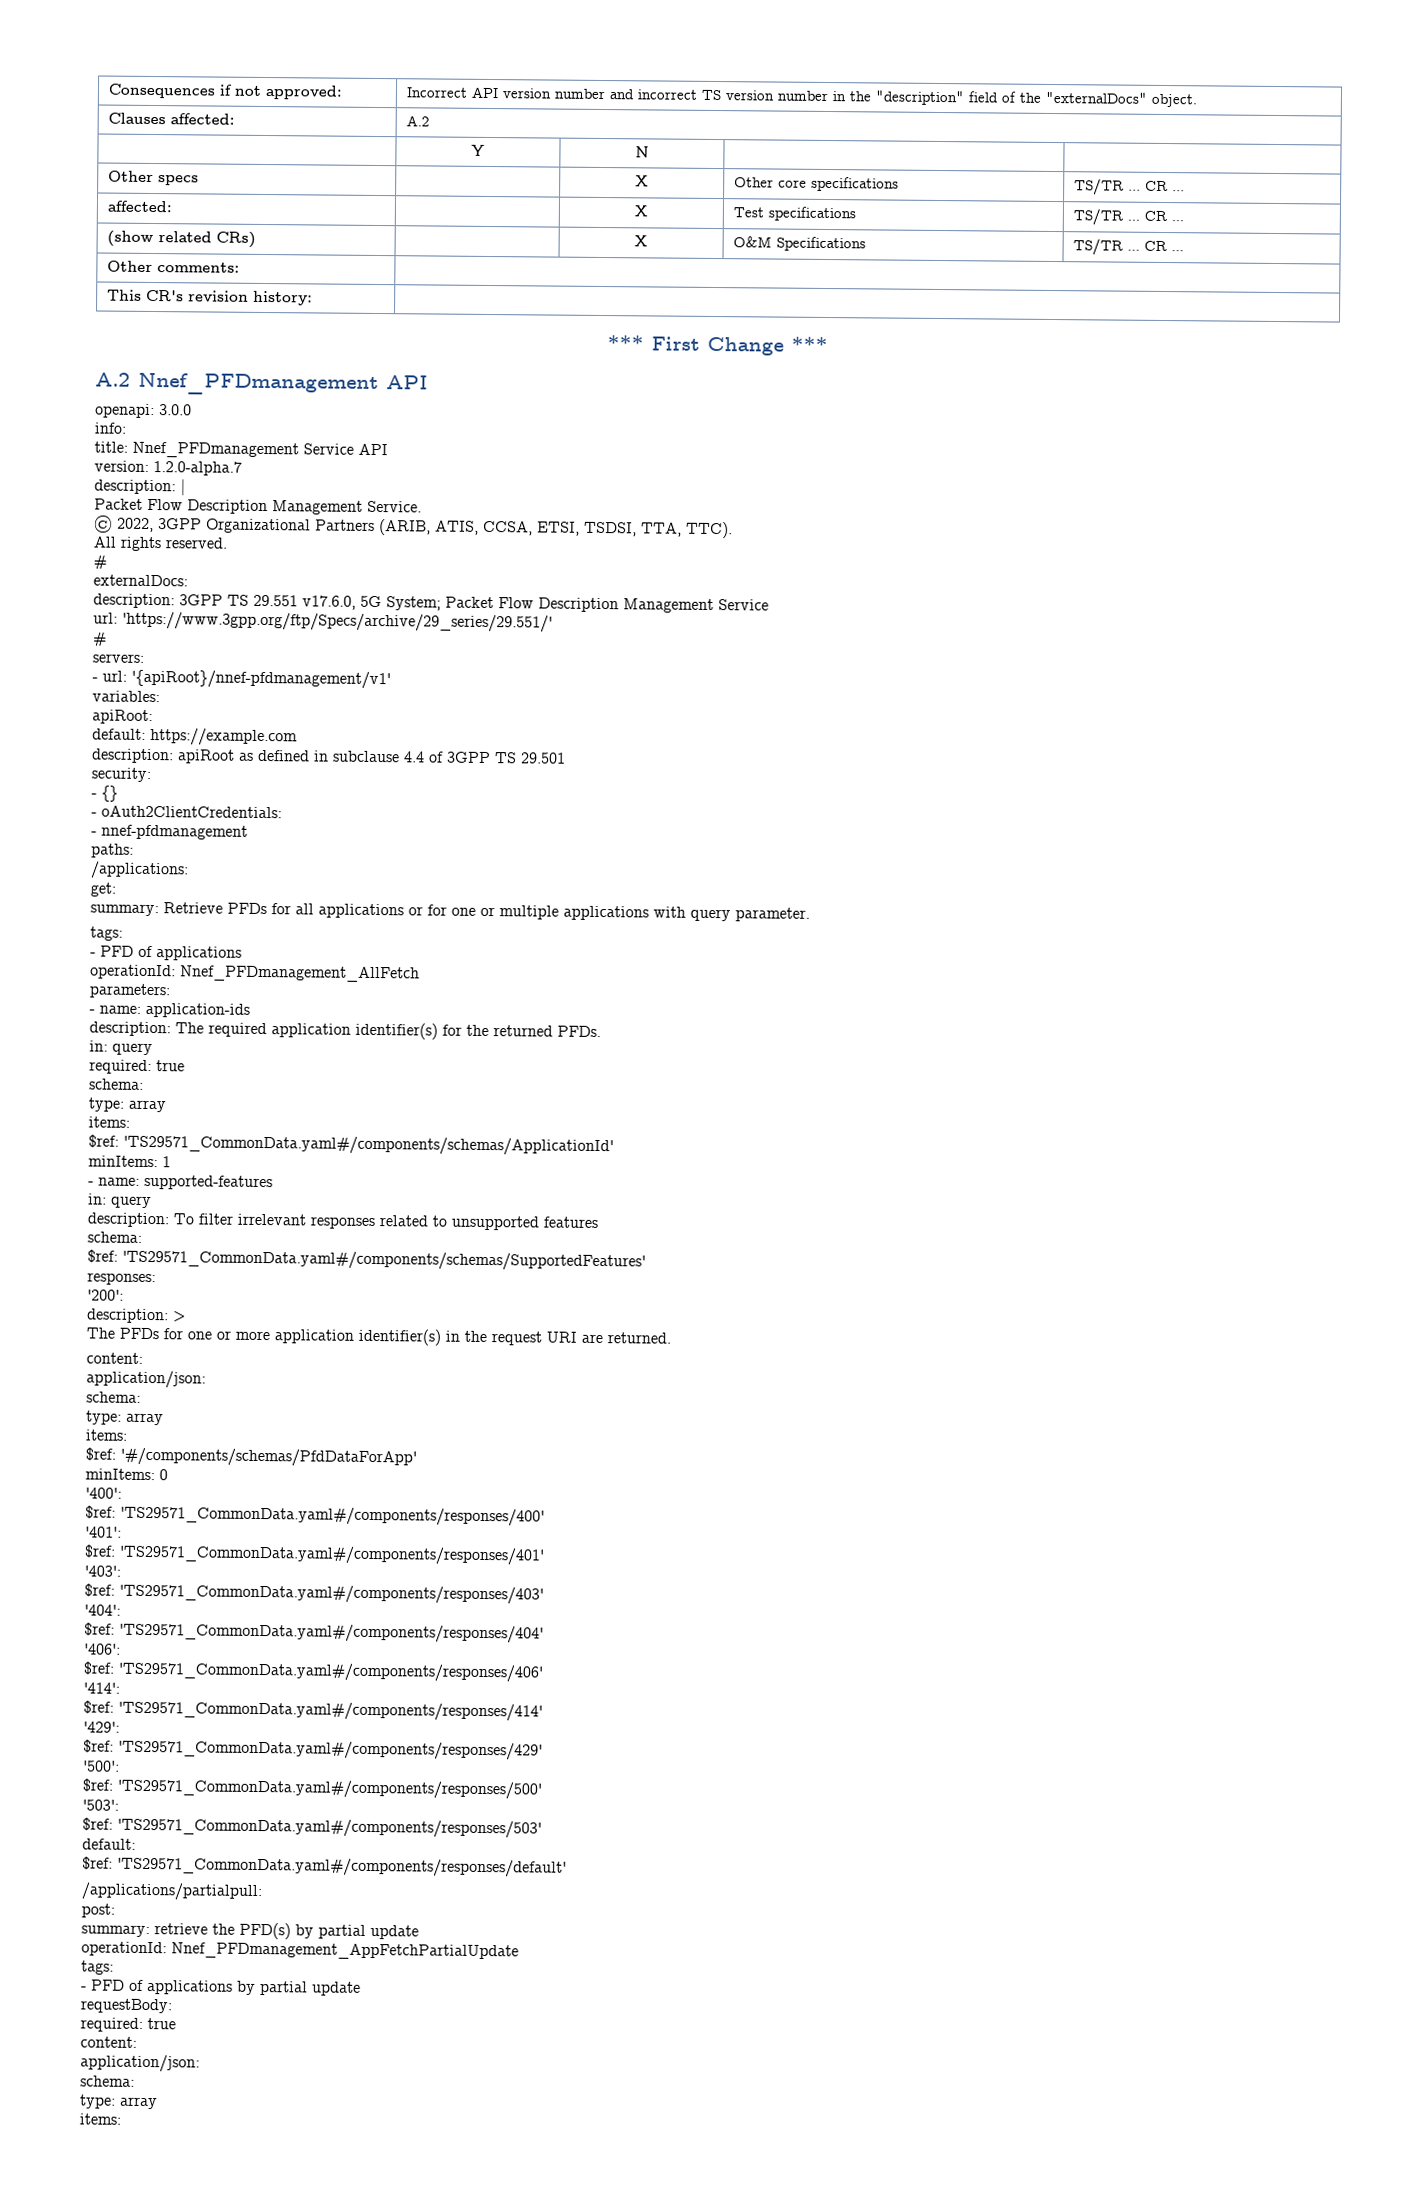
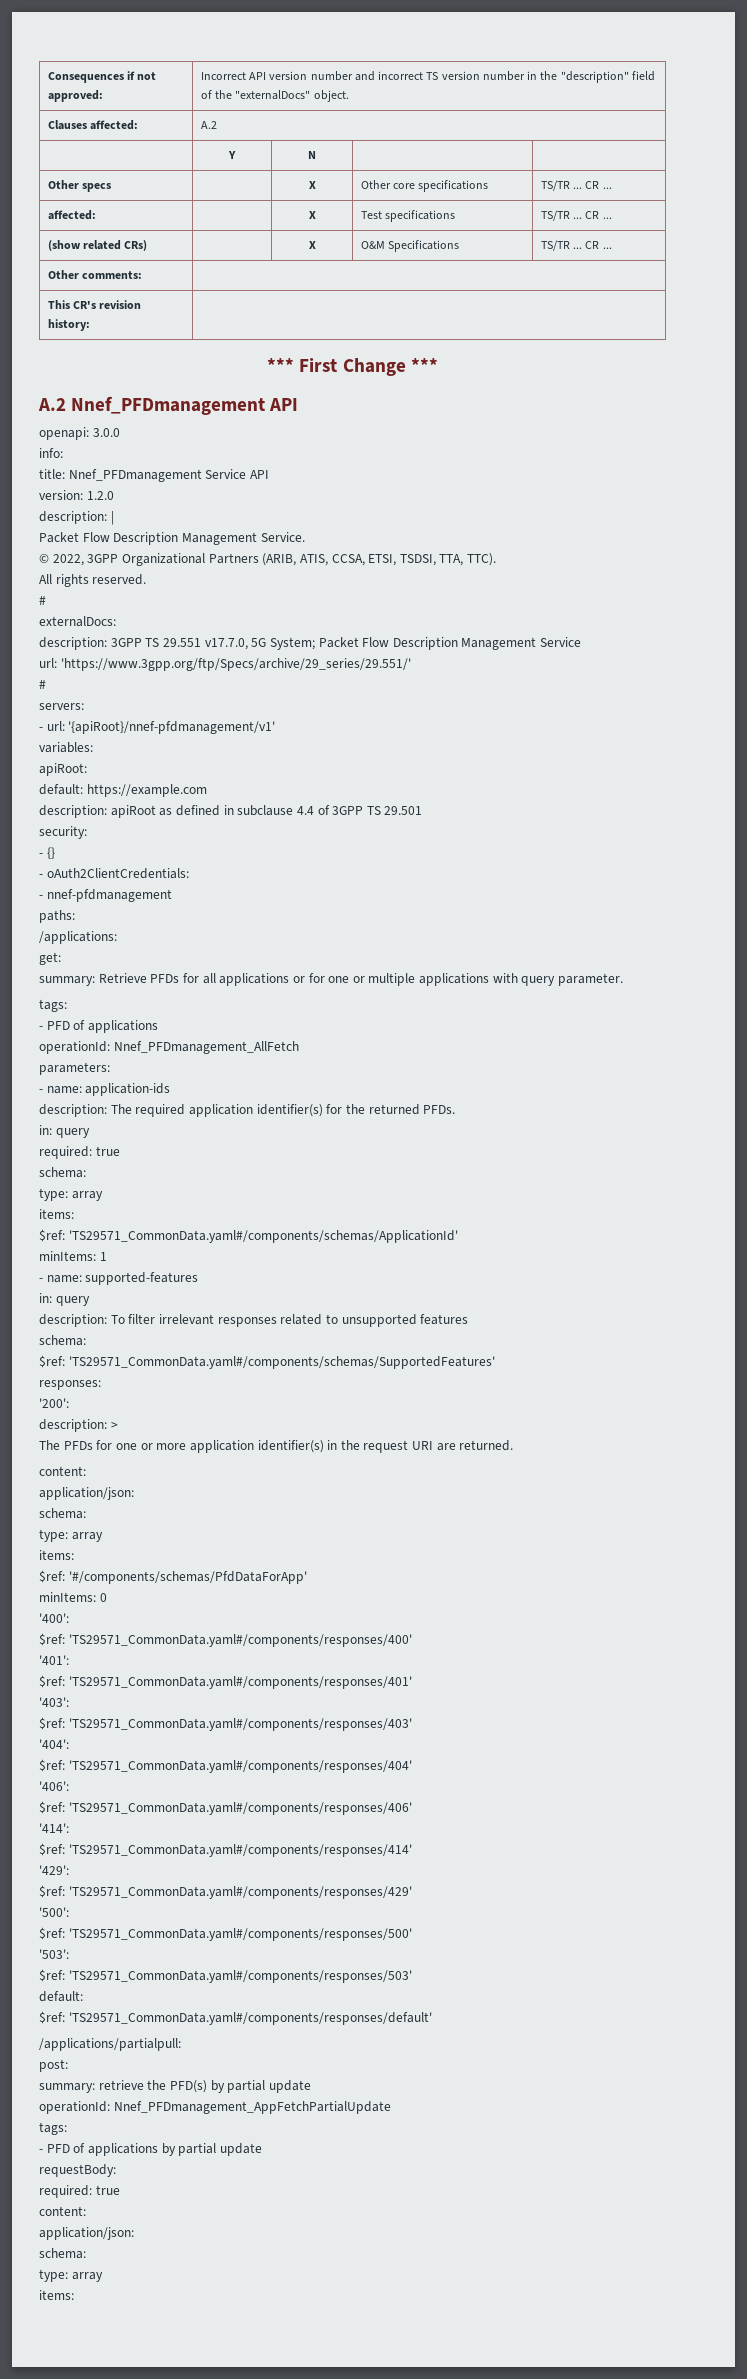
- version: 1.2.0-alpha.7
+ version: 1.2.0
- description: 3GPP TS 29.551 v17.6.0, 5G System; Packet Flow Description Management Service
+ description: 3GPP TS 29.551 v17.7.0, 5G System; Packet Flow Description Management Service

